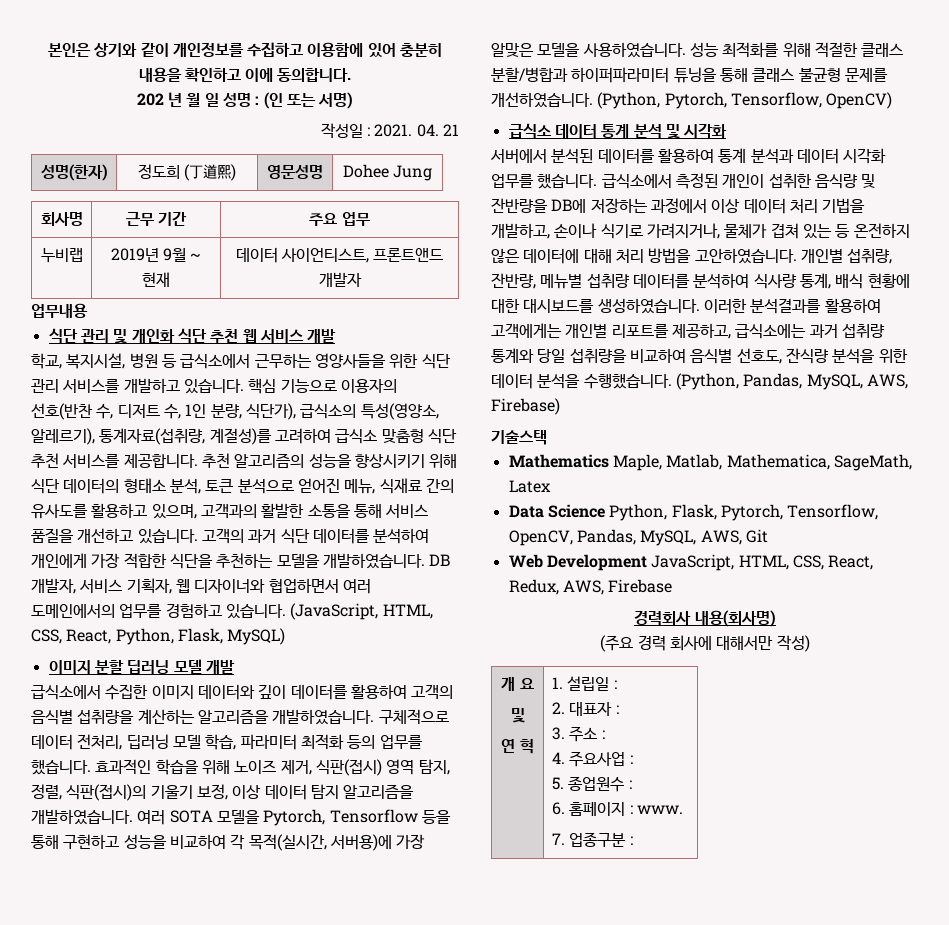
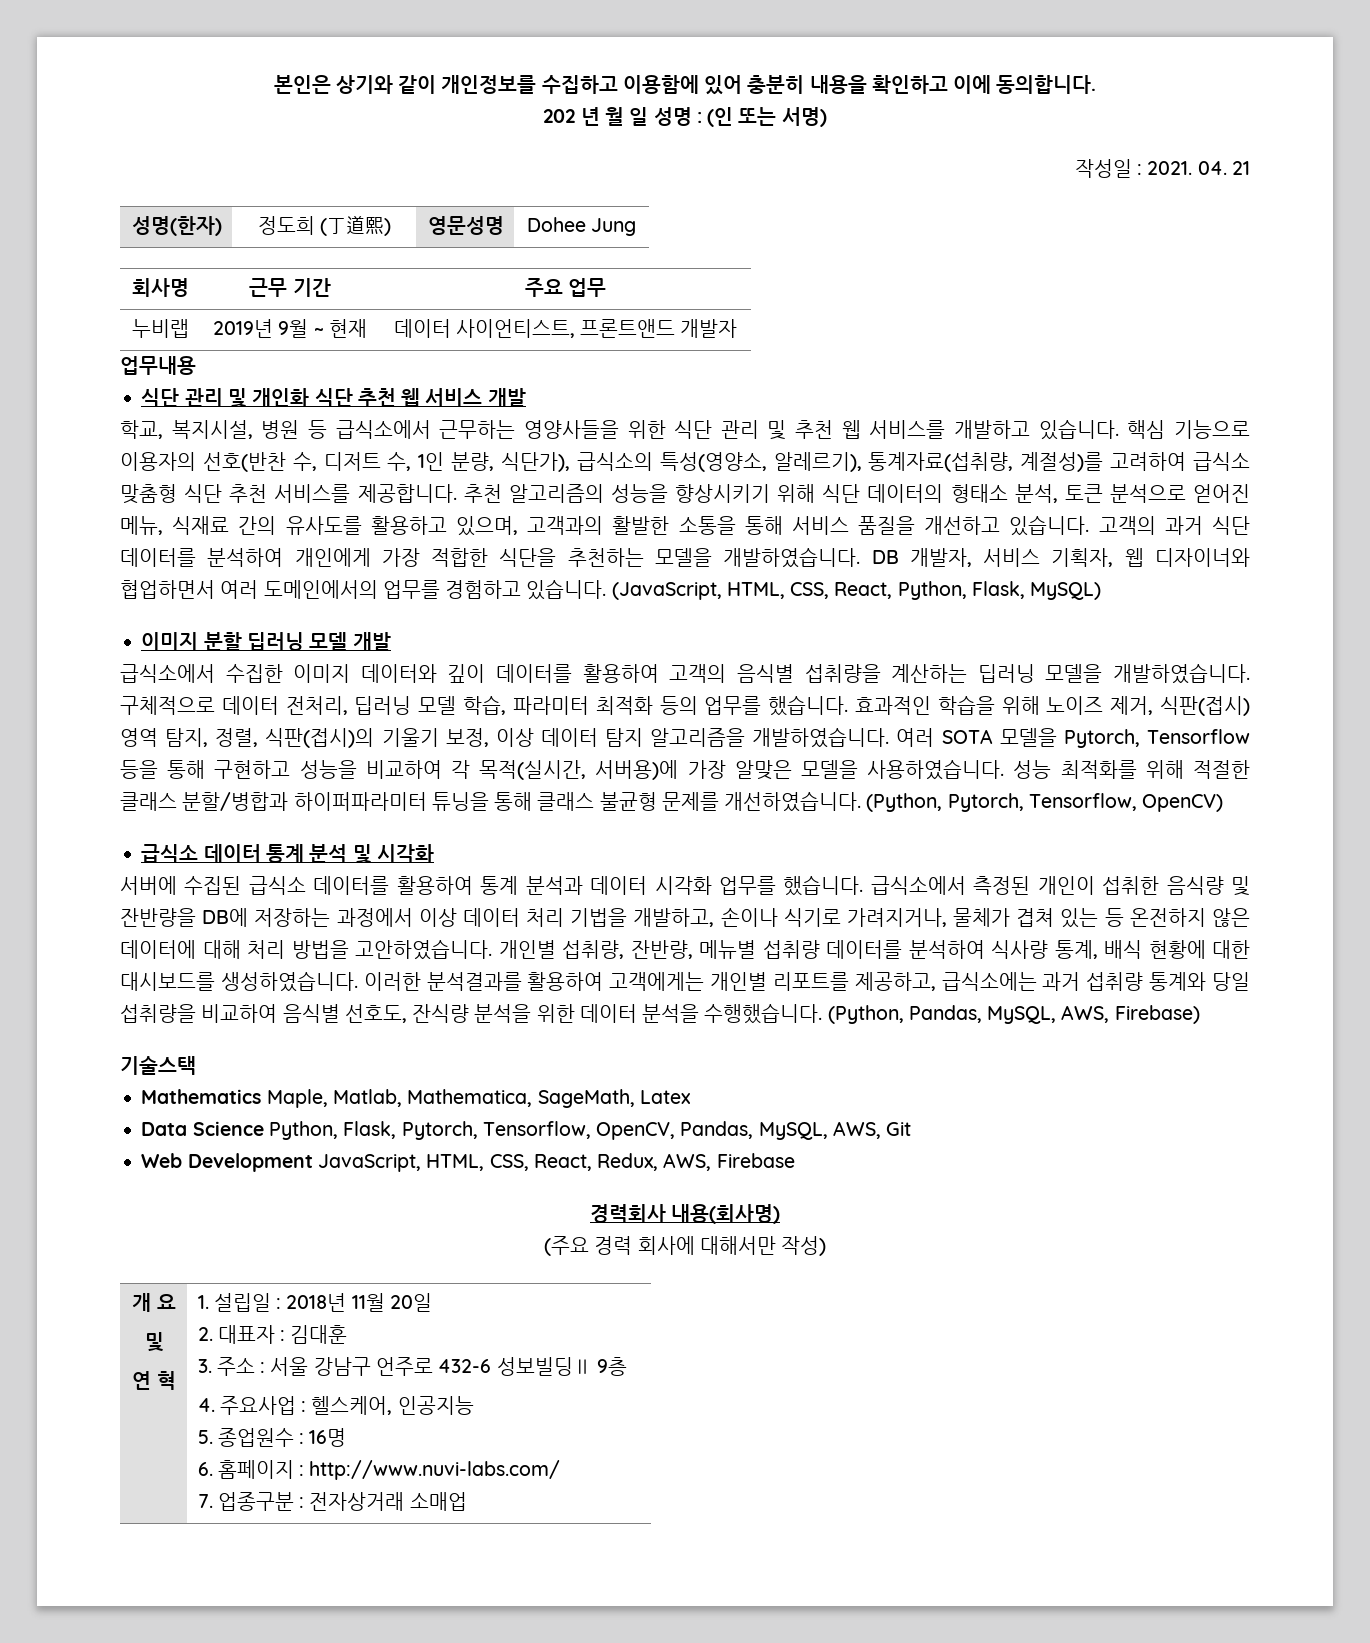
- 학교, 복지시설, 병원 등 급식소에서 근무하는 영양사들을 위한 식단 관리 서비스를 개발하고 있습니다.
+ 학교, 복지시설, 병원 등 급식소에서 근무하는 영양사들을 위한 식단 관리 및 추천 웹 서비스를 개발하고 있습니다.
- 급식소에서 수집한 이미지 데이터와 깊이 데이터를 활용하여 고객의 음식별 섭취량을 계산하는 알고리즘을 개발하였습니다.
+ 급식소에서 수집한 이미지 데이터와 깊이 데이터를 활용하여 고객의 음식별 섭취량을 계산하는 딥러닝 모델을 개발하였습니다.
- 서버에서 분석된 데이터를 활용하여 통계 분석과 데이터 시각화 업무를 했습니다.
+ 서버에 수집된 급식소 데이터를 활용하여 통계 분석과 데이터 시각화 업무를 했습니다.
- 1. 설립일 :
+ 1. 설립일 : 2018년 11월 20일
- 2. 대표자 :
+ 2. 대표자 : 김대훈
- 3. 주소 :
+ 3. 주소 : 서울 강남구 언주로 432-6 성보빌딩Ⅱ 9층
- 4. 주요사업 :
+ 4. 주요사업 : 헬스케어, 인공지능
- 5. 종업원수 :
+ 5. 종업원수 : 16명
- 6. 홈페이지 : www.
+ 6. 홈페이지 : http://www.nuvi-labs.com/
- 7. 업종구분 :
+ 7. 업종구분 : 전자상거래 소매업

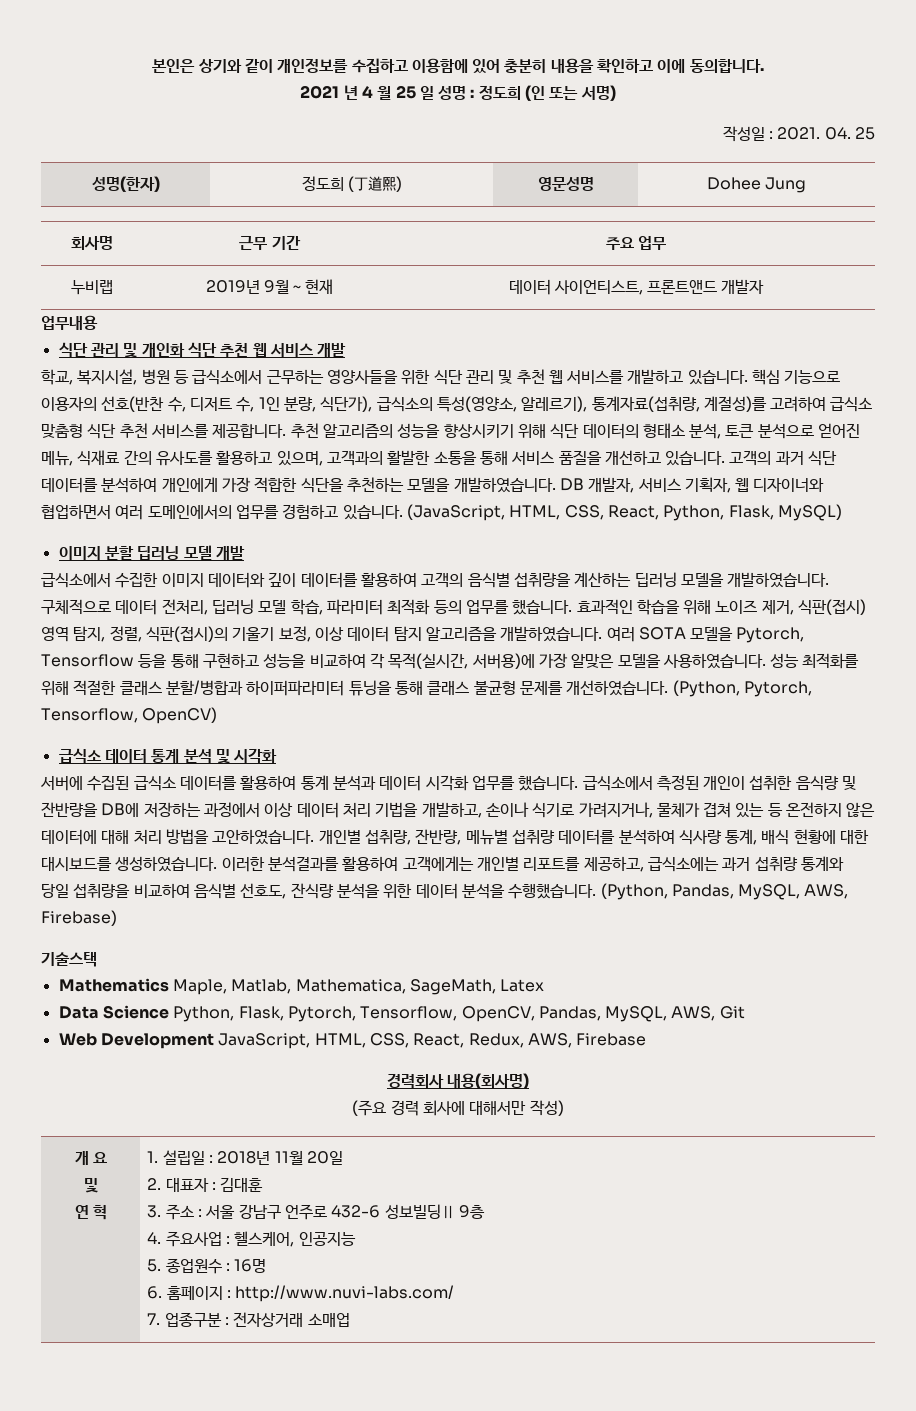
- 202 년 월 일 성명 : (인 또는 서명)
+ 2021 년 4 월 25 일 성명 : 정도희 (인 또는 서명)
- 04. 21
+ 04. 25

